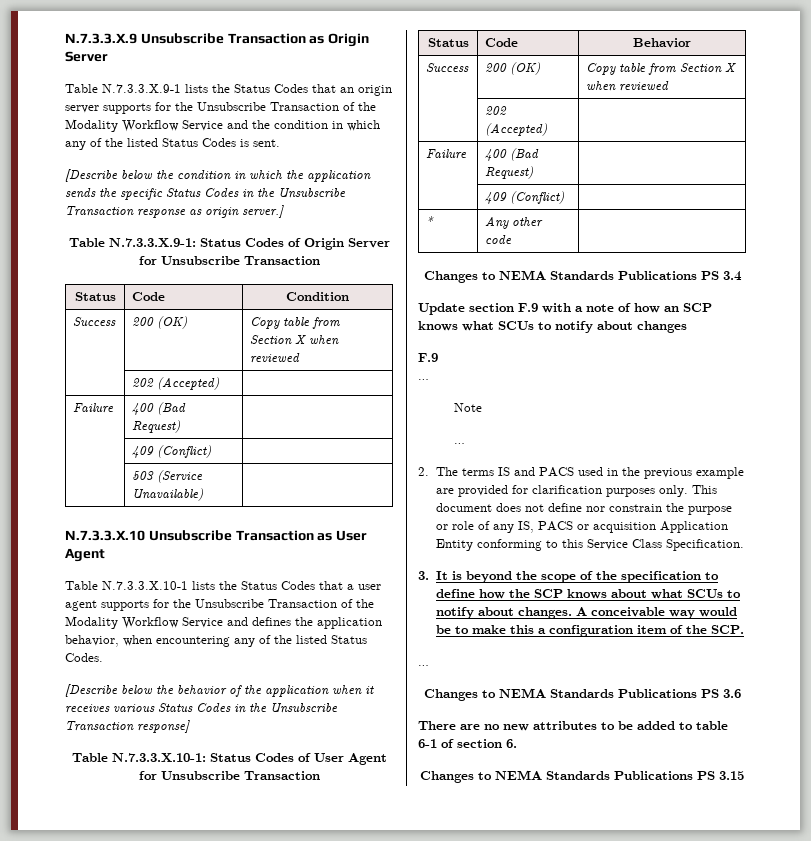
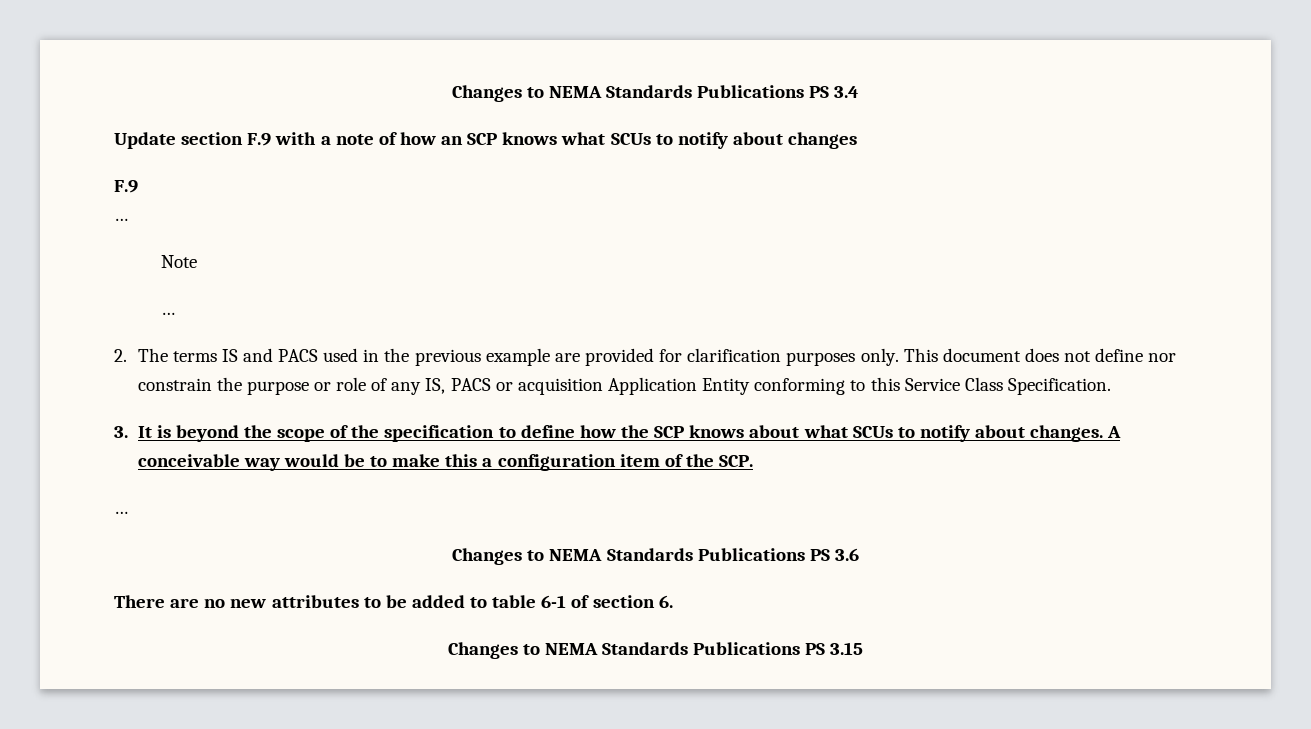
- N.7.3.3.X.9 Unsubscribe Transaction as Origin Server
- Table N.7.3.3.X.9-1 lists the Status Codes that an origin server supports for the Unsubscribe Transaction of the Modality Workflow Service and the condition in which any of the listed Status Codes is sent.
- [Describe below the condition in which the application sends the specific Status Codes in the Unsubscribe Transaction response as origin server.]
- Table N.7.3.3.X.9-1: Status Codes of Origin Server for Unsubscribe Transaction
- Status | Code | Condition
- Success | 200 (OK) | Copy table from Section X when reviewed
- | 202 (Accepted) |
- Failure | 400 (Bad Request) |
- | 409 (Conflict) |
- | 503 (Service Unavailable) |
- N.7.3.3.X.10 Unsubscribe Transaction as User Agent
- Table N.7.3.3.X.10-1 lists the Status Codes that a user agent supports for the Unsubscribe Transaction of the Modality Workflow Service and defines the application behavior, when encountering any of the listed Status Codes.
- [Describe below the behavior of the application when it receives various Status Codes in the Unsubscribe Transaction response]
- Table N.7.3.3.X.10-1: Status Codes of User Agent for Unsubscribe Transaction
- Status | Code | Behavior
- Success | 200 (OK) | Copy table from Section X when reviewed
- | 202 (Accepted) |
- Failure | 400 (Bad Request) |
- | 409 (Conflict) |
- * | Any other code |

